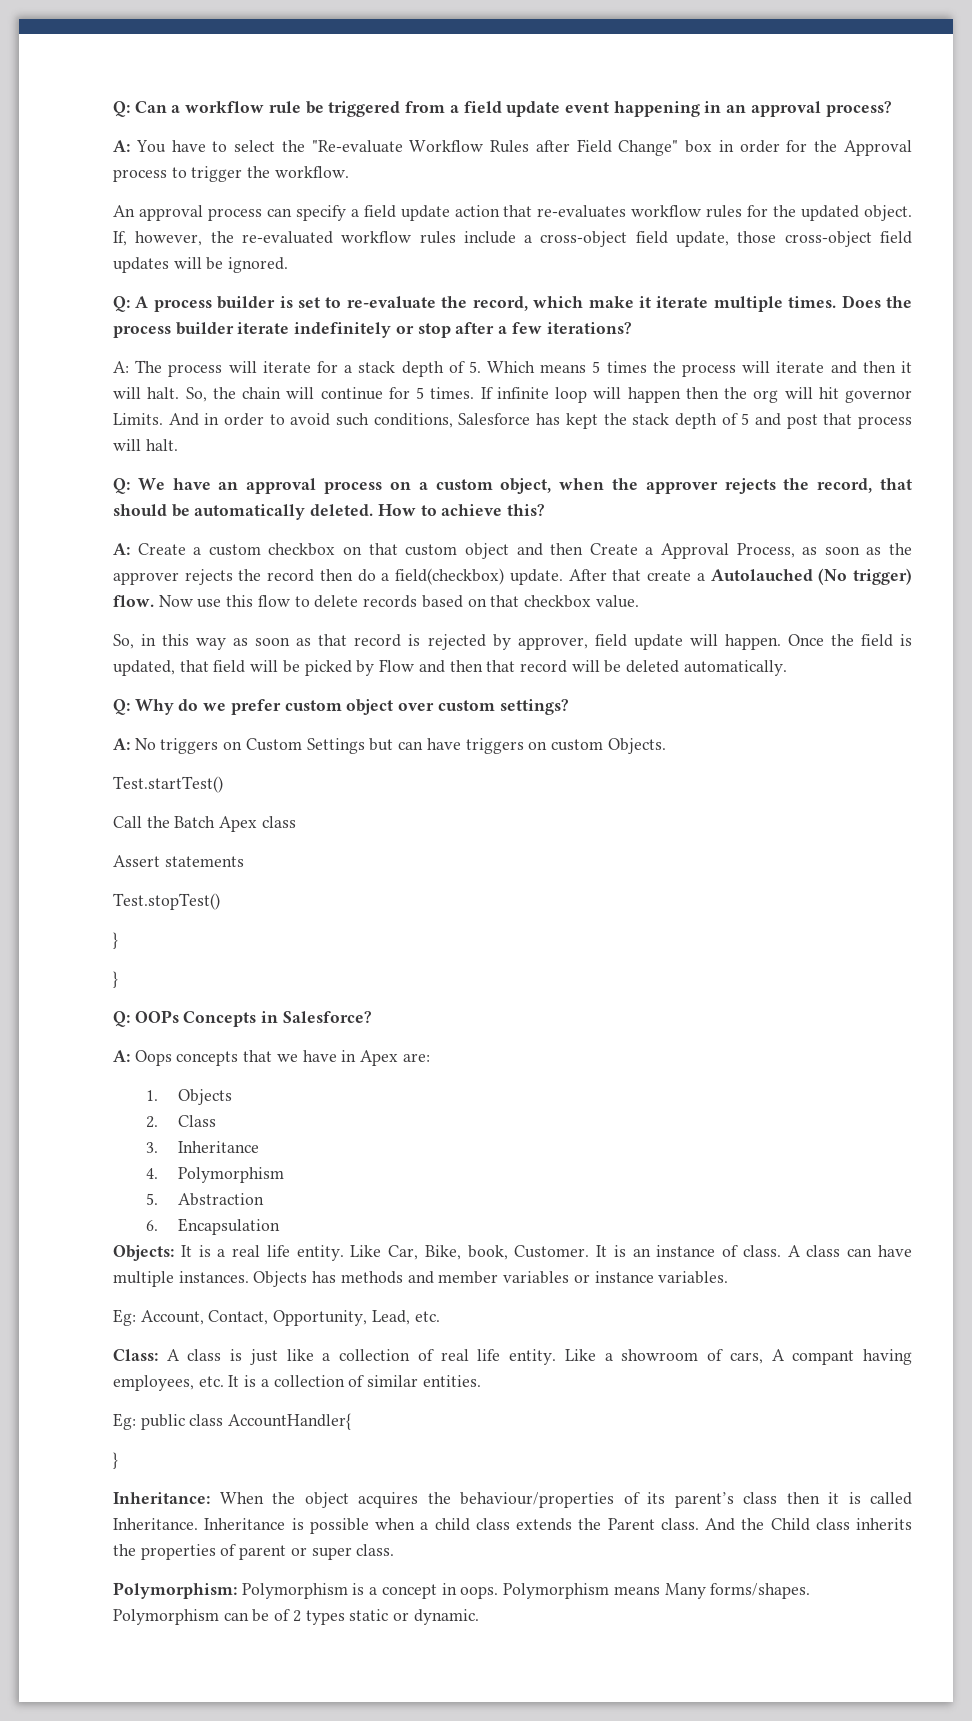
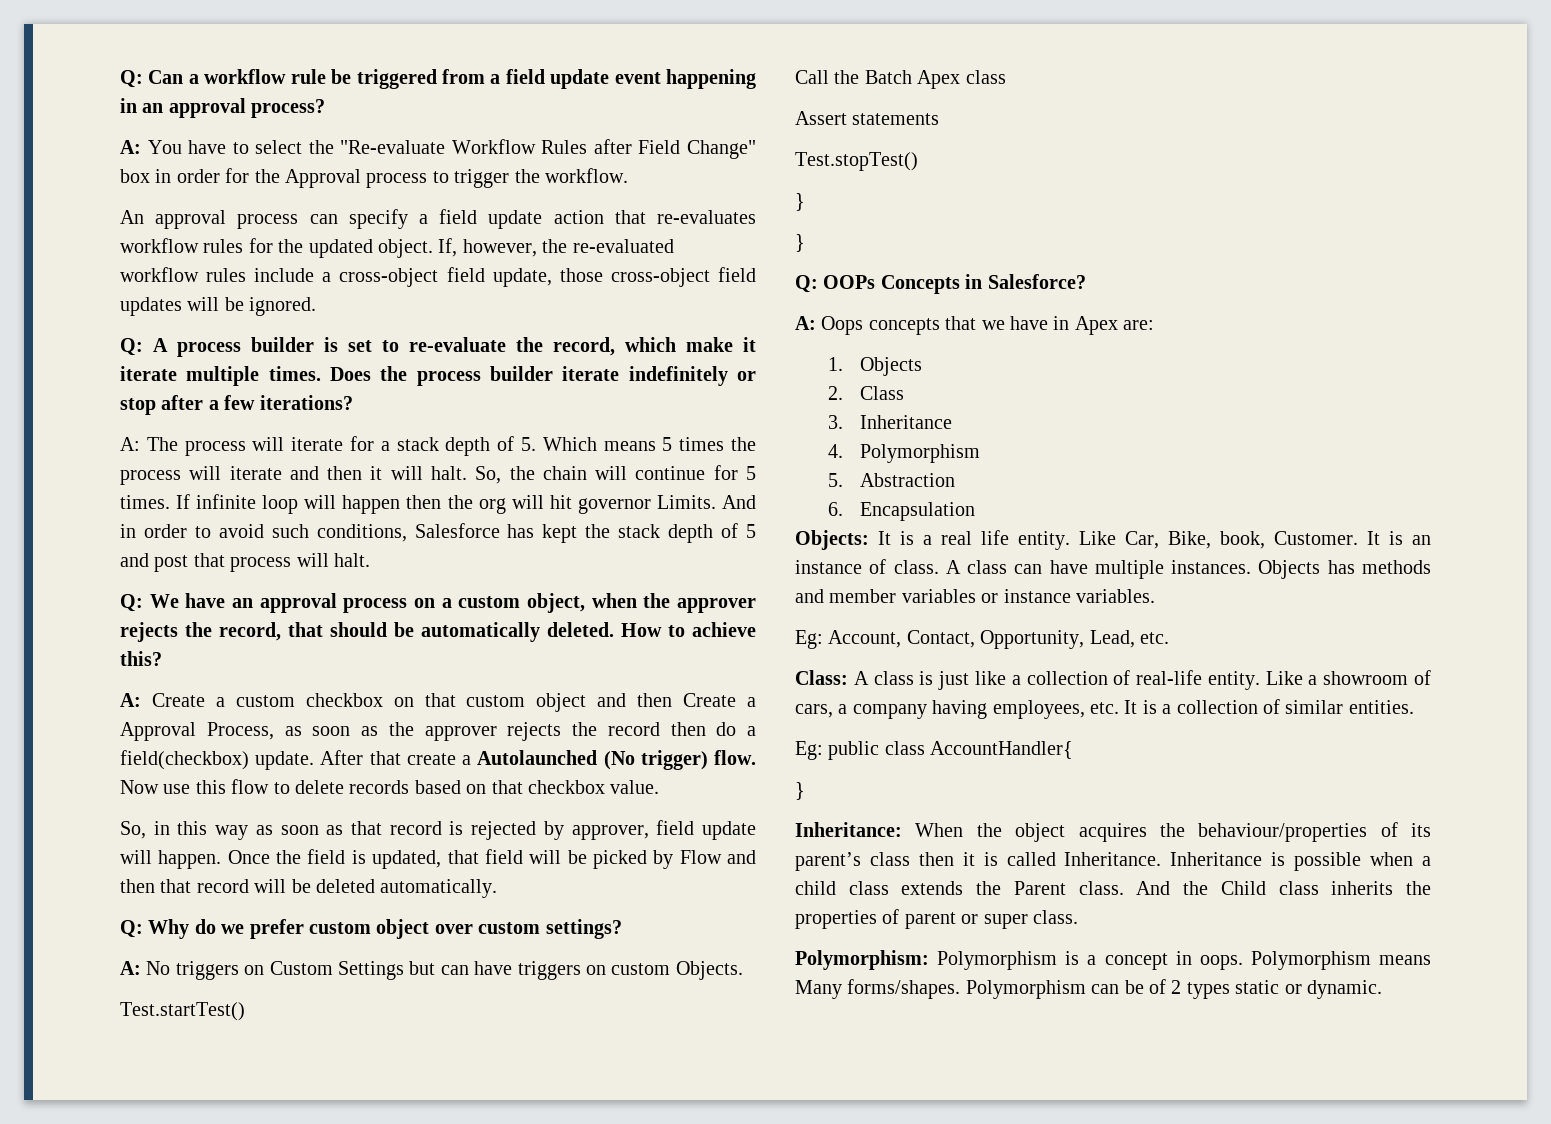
- After that create a Autolauched (No trigger) flow.
+ After that create a Autolaunched (No trigger) flow.
- Class: A class is just like a collection of real life entity.
+ Class: A class is just like a collection of real-life entity.
- Like a showroom of cars, A compant having employees, etc. It is a collection of similar entities.
+ Like a showroom of cars, a company having employees, etc. It is a collection of similar entities.

